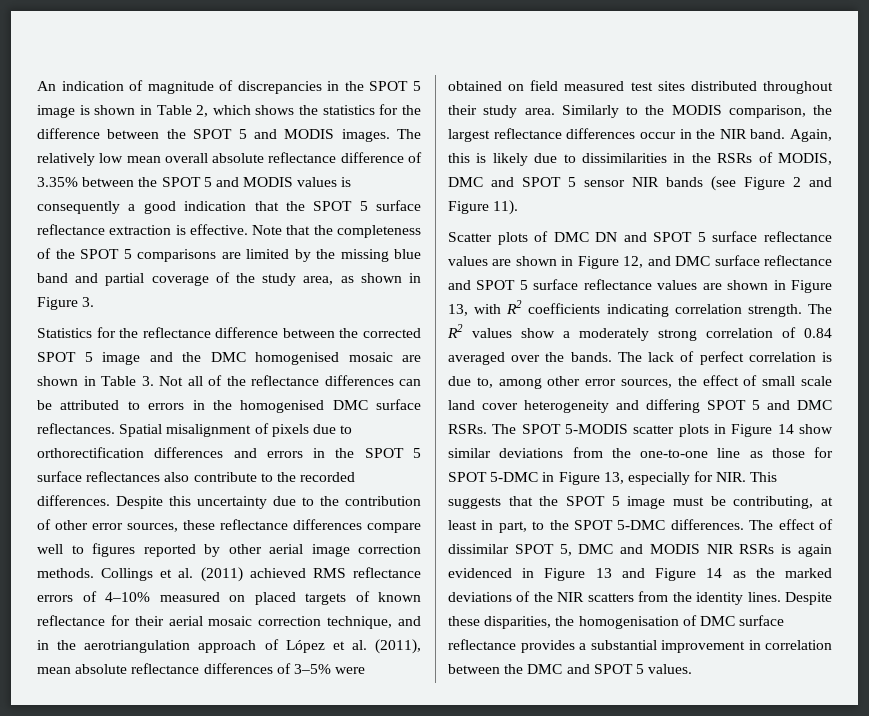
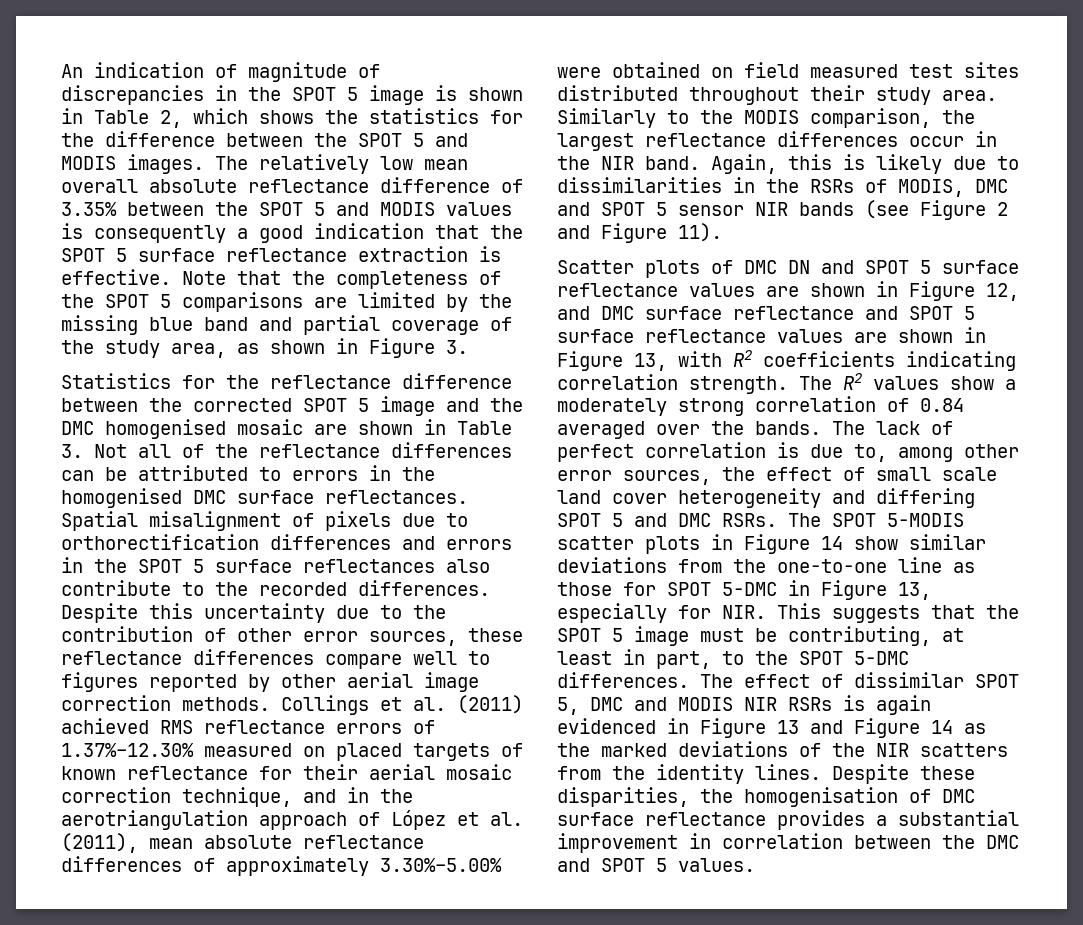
- Collings et al. (2011) achieved RMS reflectance errors of 4–10% measured on placed targets of known reflectance for their aerial mosaic correction technique, and in the aerotriangulation approach of López et al. (2011), mean absolute reflectance differences of 3–5% were obtained on field measured test sites distributed throughout their study area.
+ Collings et al. (2011) achieved RMS reflectance errors of 1.37%–12.30% measured on placed targets of known reflectance for their aerial mosaic correction technique, and in the aerotriangulation approach of López et al. (2011), mean absolute reflectance differences of approximately 3.30%–5.00% were obtained on field measured test sites distributed throughout their study area.

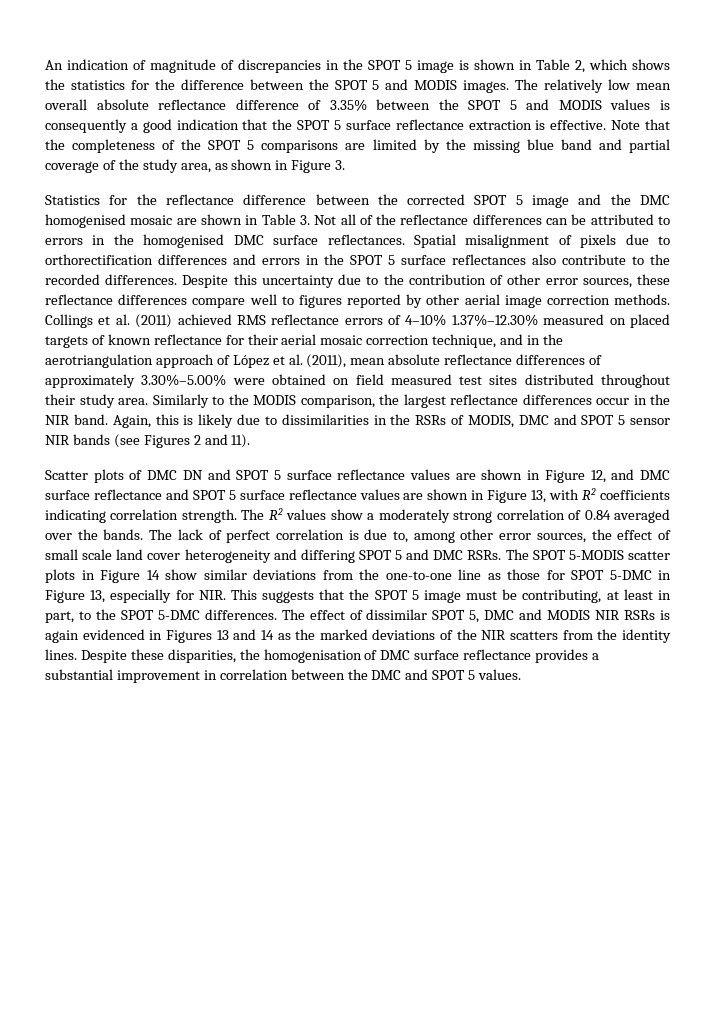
- Collings et al. (2011) achieved RMS reflectance errors of 1.37%–12.30% measured on placed targets of known reflectance for their aerial mosaic correction technique, and in the aerotriangulation approach of López et al. (2011), mean absolute reflectance differences of approximately 3.30%–5.00% were obtained on field measured test sites distributed throughout their study area.
+ Collings et al. (2011) achieved RMS reflectance errors of 4–10% 1.37%–12.30% measured on placed targets of known reflectance for their aerial mosaic correction technique, and in the aerotriangulation approach of López et al. (2011), mean absolute reflectance differences of approximately 3.30%–5.00% were obtained on field measured test sites distributed throughout their study area.
- Again, this is likely due to dissimilarities in the RSRs of MODIS, DMC and SPOT 5 sensor NIR bands (see Figure 2 and Figure 11).
+ Again, this is likely due to dissimilarities in the RSRs of MODIS, DMC and SPOT 5 sensor NIR bands (see Figures 2 and 11).
- The effect of dissimilar SPOT 5, DMC and MODIS NIR RSRs is again evidenced in Figure 13 and Figure 14 as the marked deviations of the NIR scatters from the identity lines.
+ The effect of dissimilar SPOT 5, DMC and MODIS NIR RSRs is again evidenced in Figures 13 and 14 as the marked deviations of the NIR scatters from the identity lines.

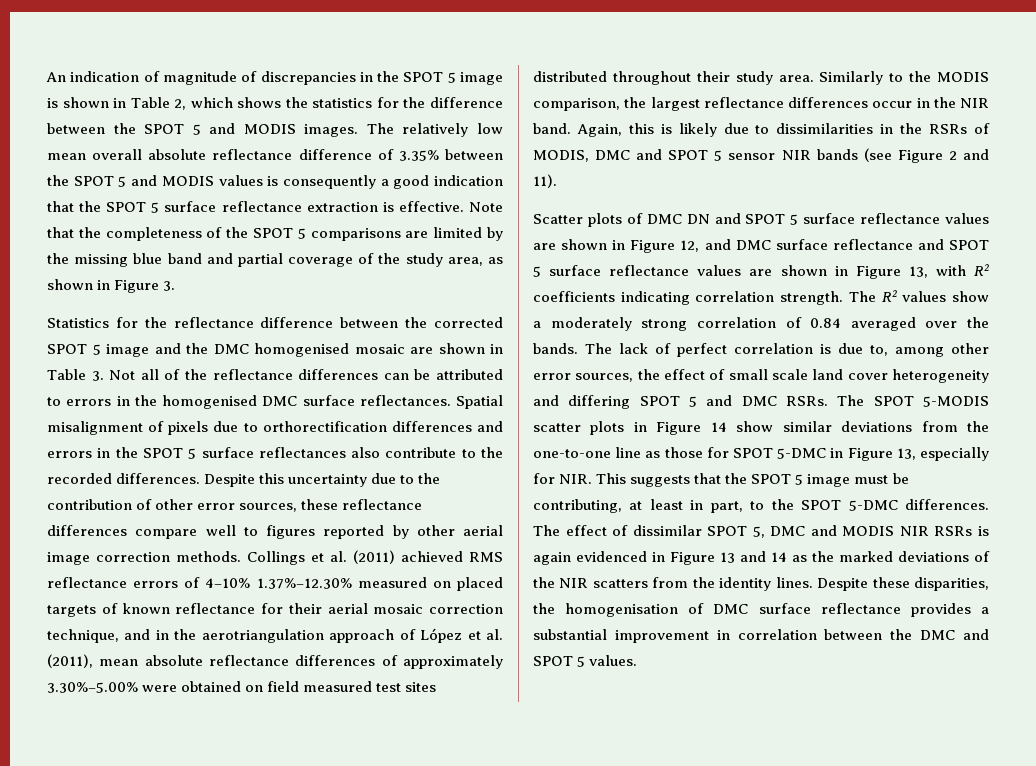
- Again, this is likely due to dissimilarities in the RSRs of MODIS, DMC and SPOT 5 sensor NIR bands (see Figures 2 and 11).
+ Again, this is likely due to dissimilarities in the RSRs of MODIS, DMC and SPOT 5 sensor NIR bands (see Figure 2 and 11).
- The effect of dissimilar SPOT 5, DMC and MODIS NIR RSRs is again evidenced in Figures 13 and 14 as the marked deviations of the NIR scatters from the identity lines.
+ The effect of dissimilar SPOT 5, DMC and MODIS NIR RSRs is again evidenced in Figure 13 and 14 as the marked deviations of the NIR scatters from the identity lines.

